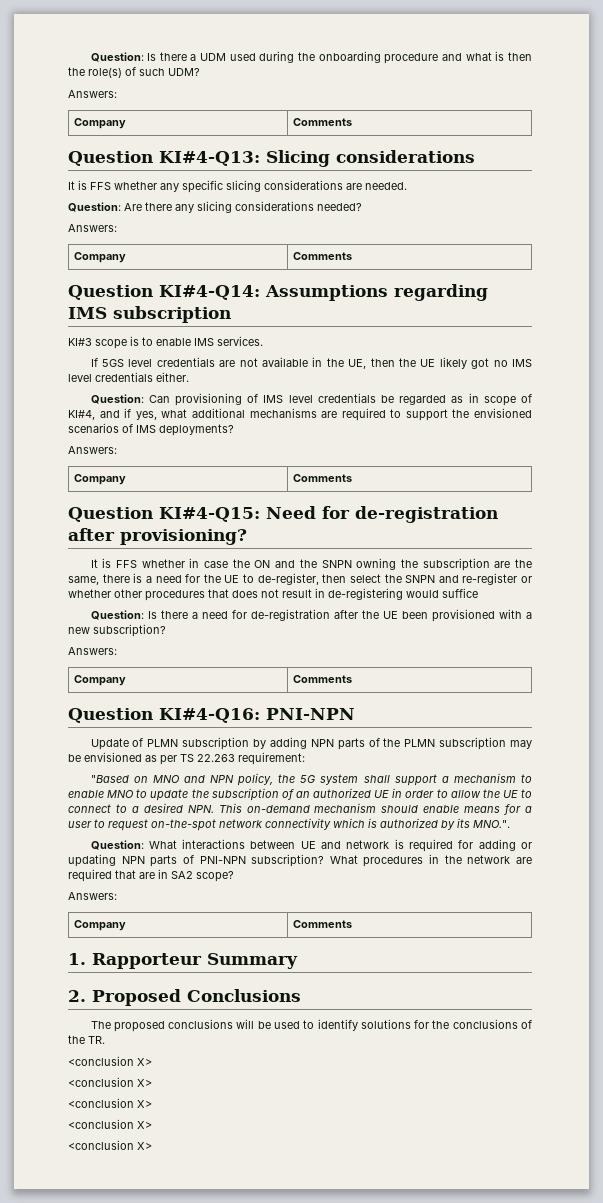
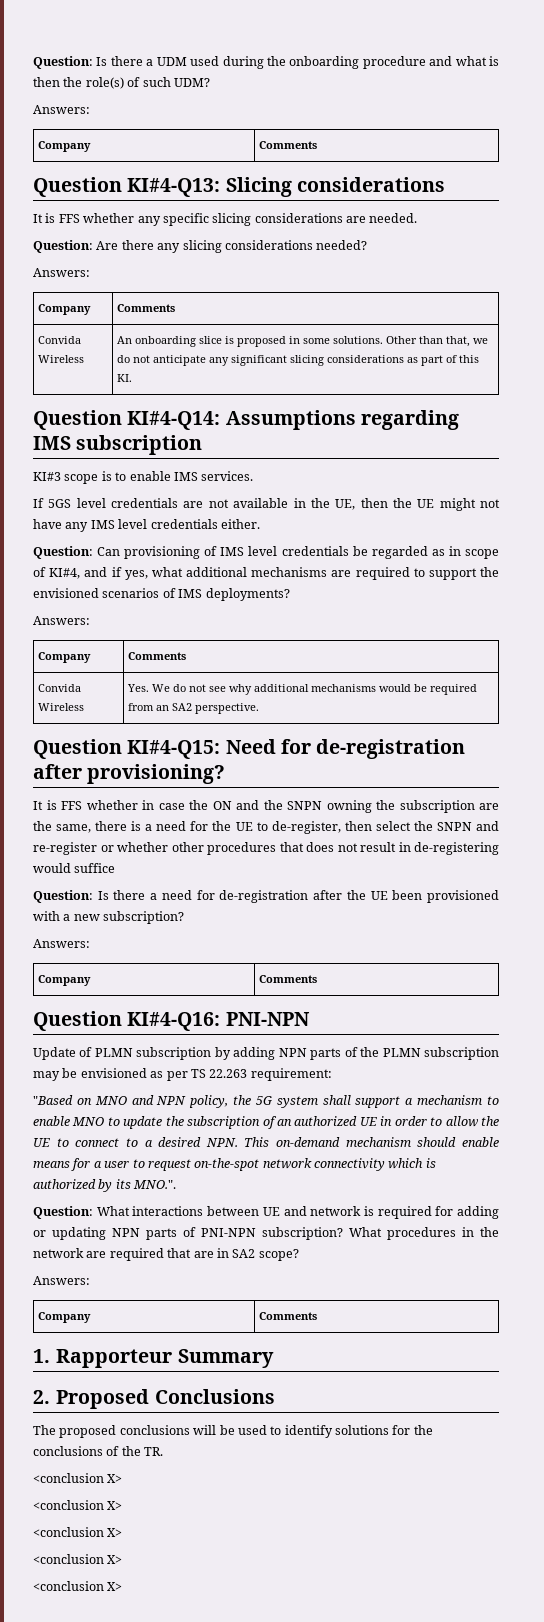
+ Convida Wireless | An onboarding slice is proposed in some solutions. Other than that, we do not anticipate any significant slicing considerations as part of this KI.
- If 5GS level credentials are not available in the UE, then the UE likely got no IMS level credentials either.
+ If 5GS level credentials are not available in the UE, then the UE might not have any IMS level credentials either.
+ Convida Wireless | Yes. We do not see why additional mechanisms would be required from an SA2 perspective.

